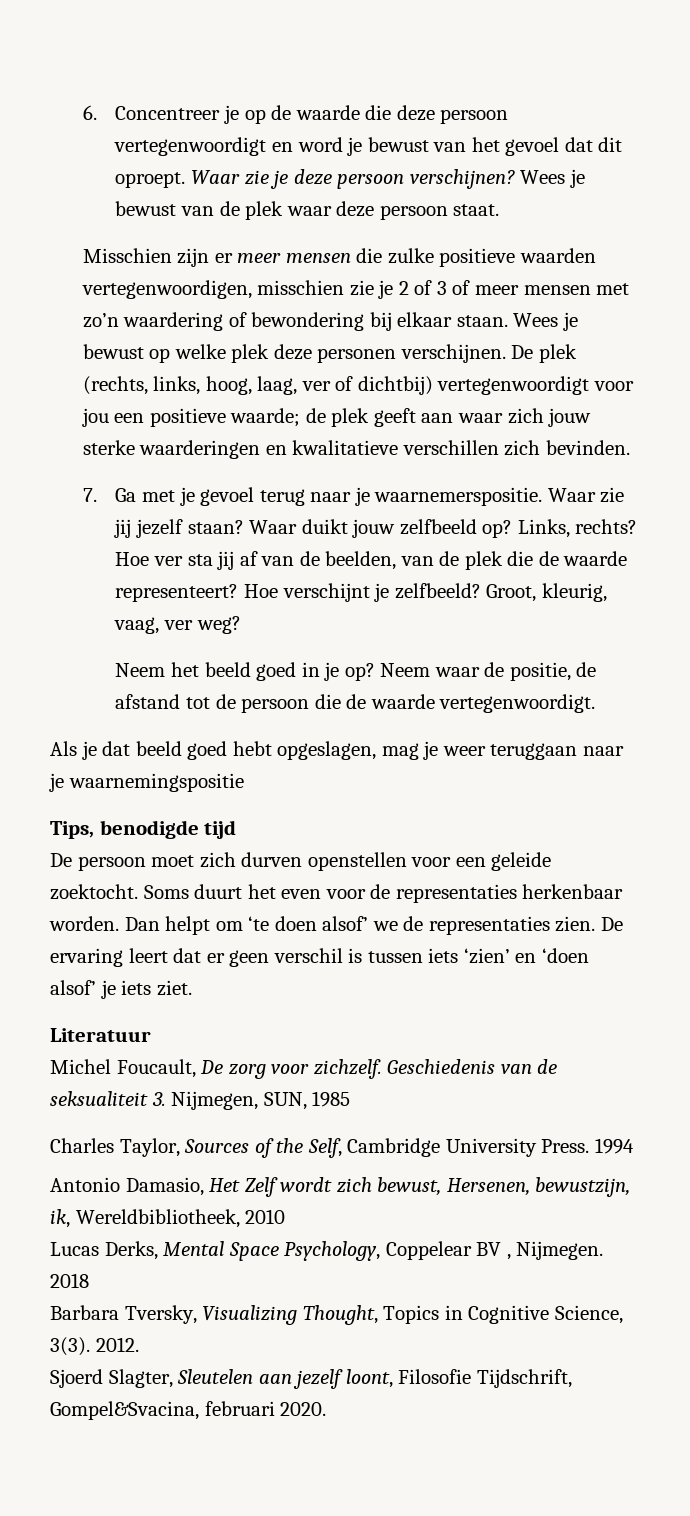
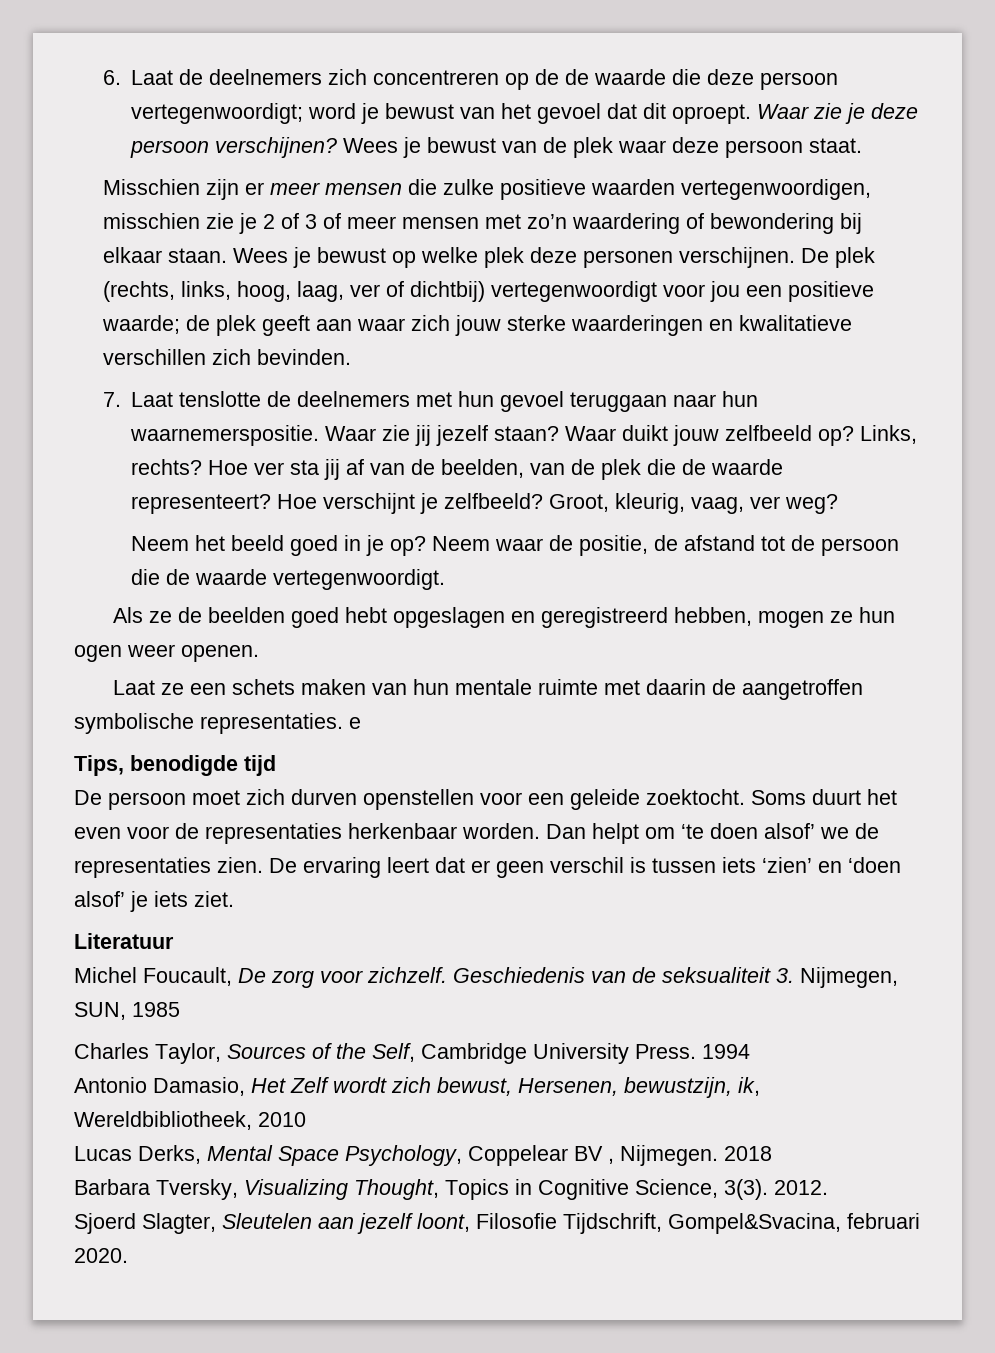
- 6. Concentreer je op de waarde die deze persoon vertegenwoordigt en word je bewust van het gevoel dat dit oproept.
+ 6. Laat de deelnemers zich concentreren op de de waarde die deze persoon vertegenwoordigt; word je bewust van het gevoel dat dit oproept.
- 7. Ga met je gevoel terug naar je waarnemerspositie.
+ 7. Laat tenslotte de deelnemers met hun gevoel teruggaan naar hun waarnemerspositie.
- Als je dat beeld goed hebt opgeslagen, mag je weer teruggaan naar je waarnemingspositie
+ Als ze de beelden goed hebt opgeslagen en geregistreerd hebben, mogen ze hun ogen weer openen.
+ Laat ze een schets maken van hun mentale ruimte met daarin de aangetroffen symbolische representaties. e

